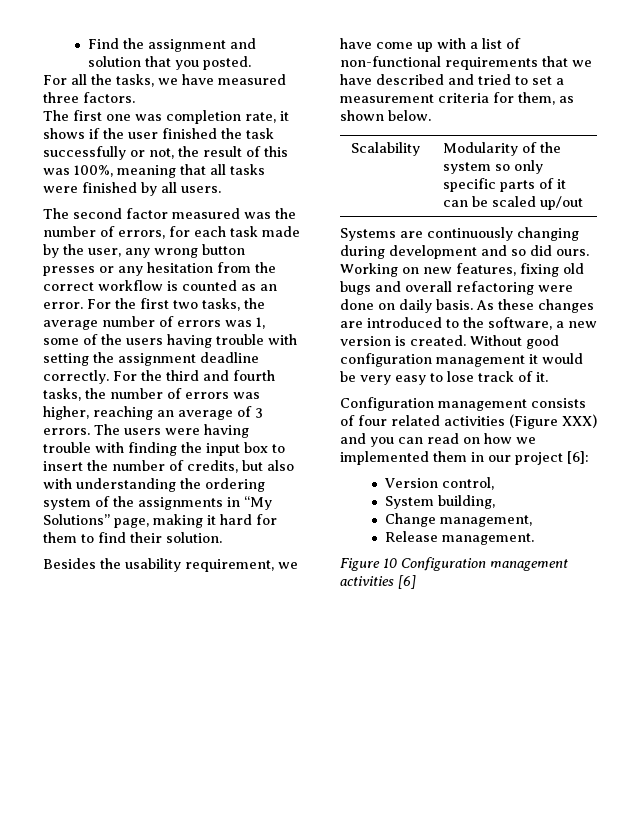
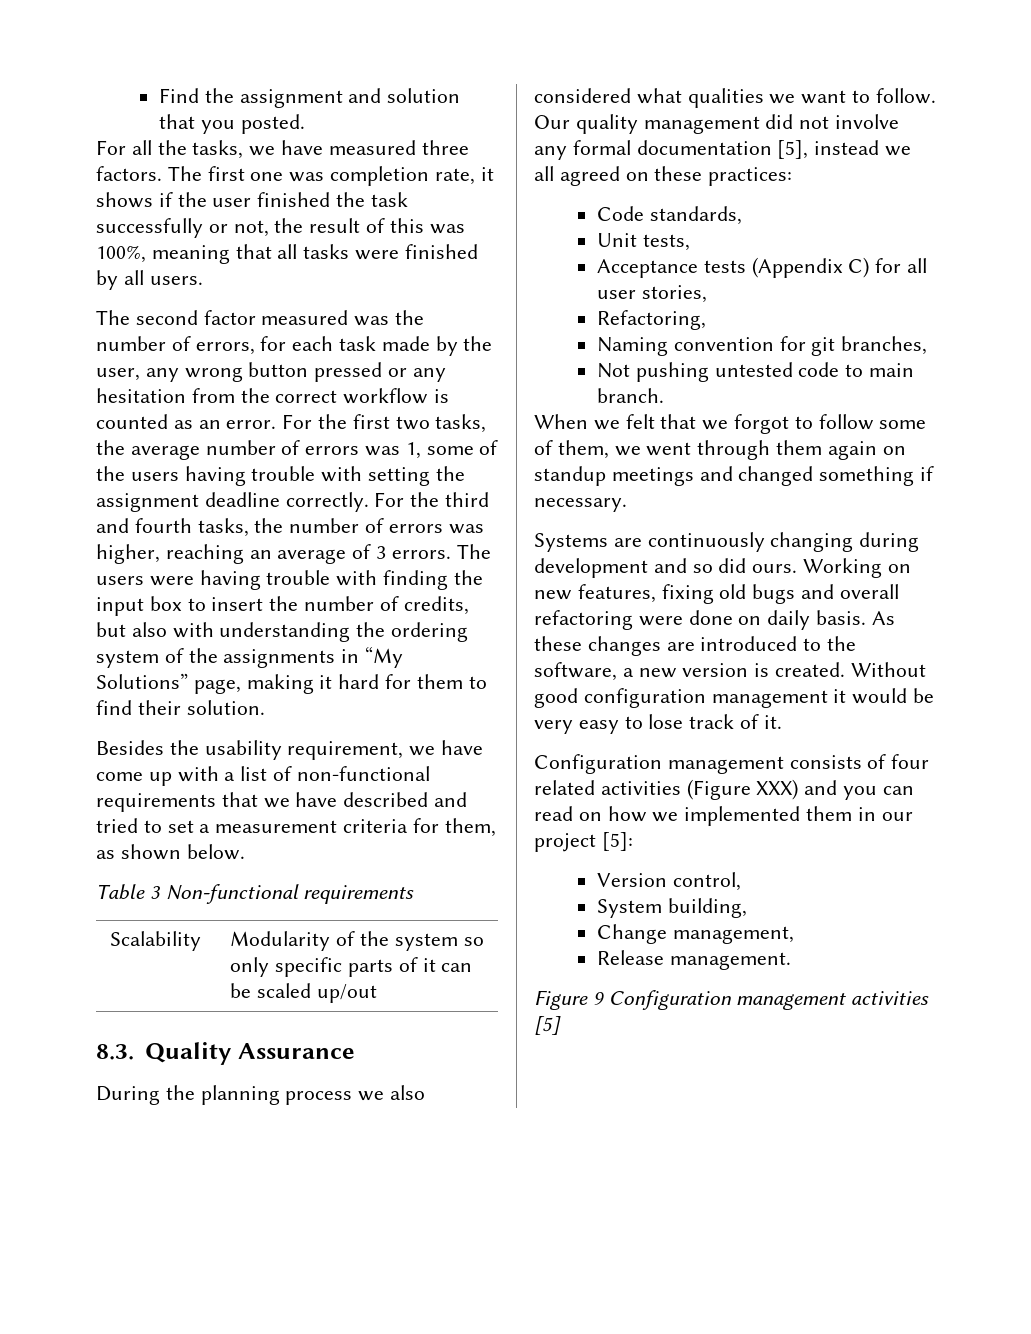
- For all the tasks, we have measured three factors.
- The first one was completion rate, it shows if the user finished the task successfully or not, the result of this was 100%, meaning that all tasks were finished by all users.
+ For all the tasks, we have measured three factors. The first one was completion rate, it shows if the user finished the task successfully or not, the result of this was 100%, meaning that all tasks were finished by all users.
- The second factor measured was the number of errors, for each task made by the user, any wrong button presses or any hesitation from the correct workflow is counted as an error.
+ The second factor measured was the number of errors, for each task made by the user, any wrong button pressed or any hesitation from the correct workflow is counted as an error.
+ Table 3 Non-functional requirements
+ 8.3. Quality Assurance
+ During the planning process we also considered what qualities we want to follow. Our quality management did not involve any formal documentation [5], instead we all agreed on these practices:
+ Code standards,
+ Unit tests,
+ Acceptance tests (Appendix C) for all user stories,
+ Refactoring,
+ Naming convention for git branches,
+ Not pushing untested code to main branch.
+ When we felt that we forgot to follow some of them, we went through them again on standup meetings and changed something if necessary.
- Configuration management consists of four related activities (Figure XXX) and you can read on how we implemented them in our project [6]:
+ Configuration management consists of four related activities (Figure XXX) and you can read on how we implemented them in our project [5]:
- Figure 10 Configuration management activities [6]
+ Figure 9 Configuration management activities [5]

